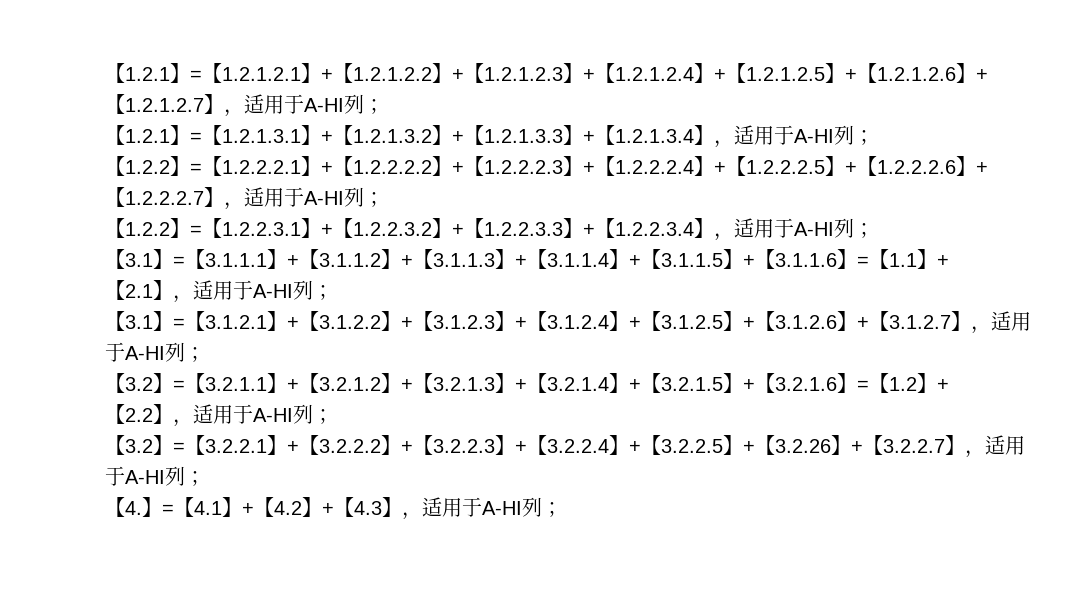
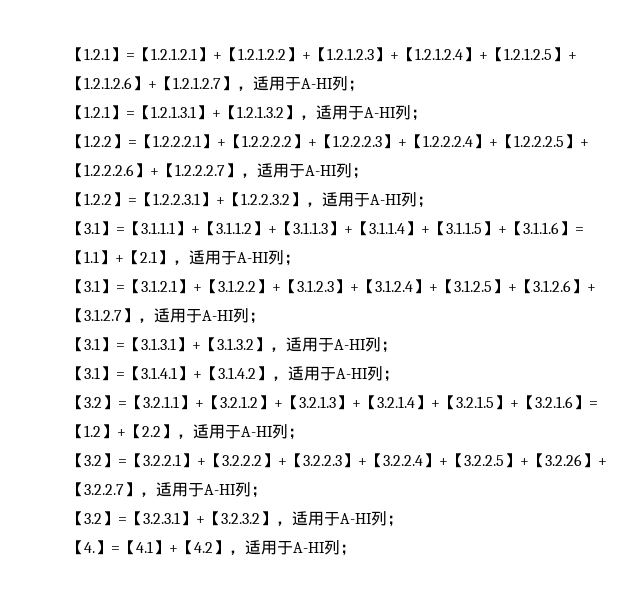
- 【1.2.1】=【1.2.1.3.1】+【1.2.1.3.2】+【1.2.1.3.3】+【1.2.1.3.4】，适用于A-HI列；
+ 【1.2.1】=【1.2.1.3.1】+【1.2.1.3.2】，适用于A-HI列；
- 【1.2.2】=【1.2.2.3.1】+【1.2.2.3.2】+【1.2.2.3.3】+【1.2.2.3.4】，适用于A-HI列；
+ 【1.2.2】=【1.2.2.3.1】+【1.2.2.3.2】，适用于A-HI列；
+ 【3.1】=【3.1.3.1】+【3.1.3.2】，适用于A-HI列；
+ 【3.1】=【3.1.4.1】+【3.1.4.2】，适用于A-HI列；
+ 【3.2】=【3.2.3.1】+【3.2.3.2】，适用于A-HI列；
- 【4.】=【4.1】+【4.2】+【4.3】，适用于A-HI列；
+ 【4.】=【4.1】+【4.2】，适用于A-HI列；

